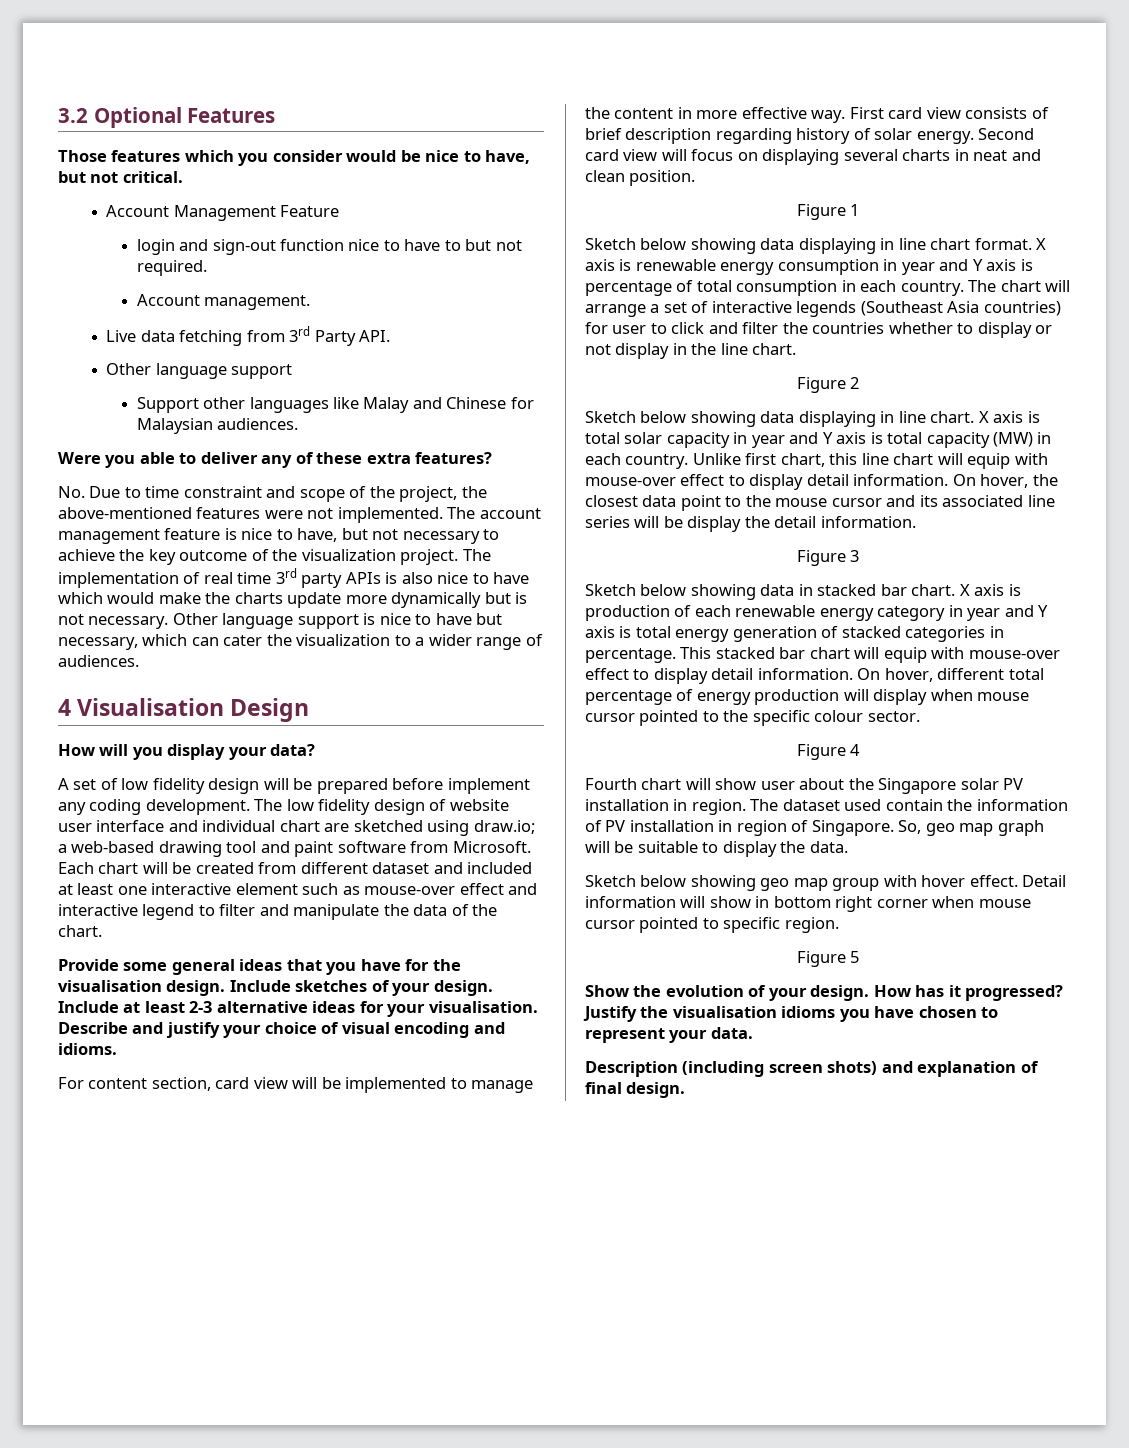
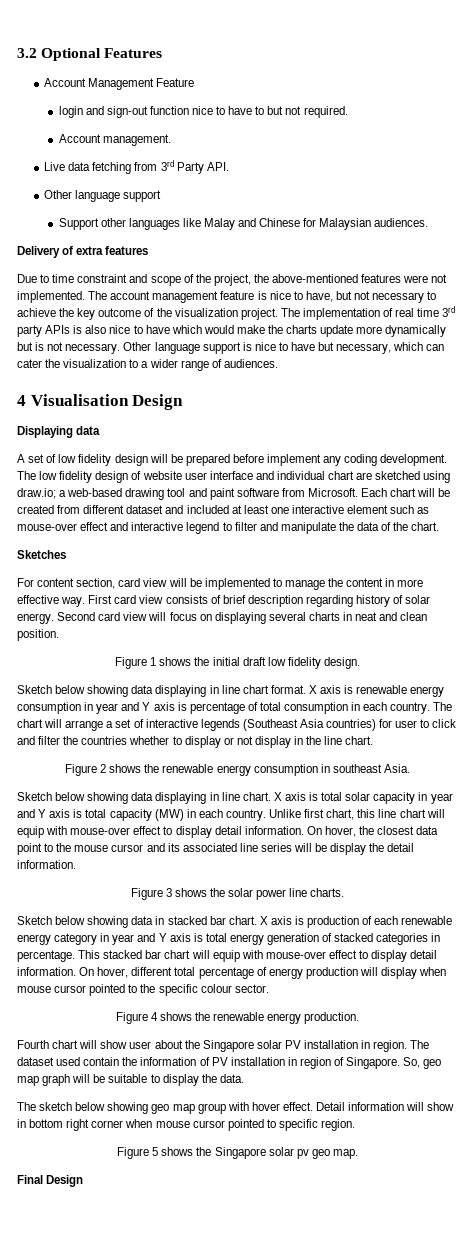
- Those features which you consider would be nice to have, but not critical.
- Were you able to deliver any of these extra features?
- No. Due to time constraint and scope of the project, the above-mentioned features were not implemented.
+ Delivery of extra features
+ Due to time constraint and scope of the project, the above-mentioned features were not implemented.
- How will you display your data?
+ Displaying data
- Provide some general ideas that you have for the visualisation design. Include sketches of your design. Include at least 2-3 alternative ideas for your visualisation. Describe and justify your choice of visual encoding and idioms.
+ Sketches
- Figure 1
+ Figure 1 shows the initial draft low fidelity design.
- Figure 2
+ Figure 2 shows the renewable energy consumption in southeast Asia.
- Figure 3
+ Figure 3 shows the solar power line charts.
- Figure 4
+ Figure 4 shows the renewable energy production.
- Sketch below showing geo map group with hover effect.
+ The sketch below showing geo map group with hover effect.
- Figure 5
- Show the evolution of your design. How has it progressed? Justify the visualisation idioms you have chosen to represent your data.
- Description (including screen shots) and explanation of final design.
+ Figure 5 shows the Singapore solar pv geo map.
+ Final Design

